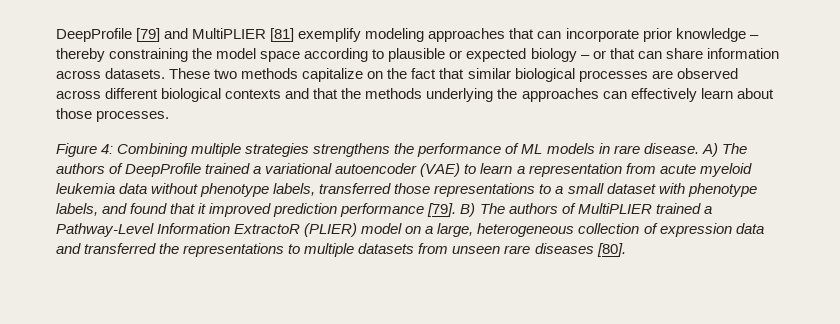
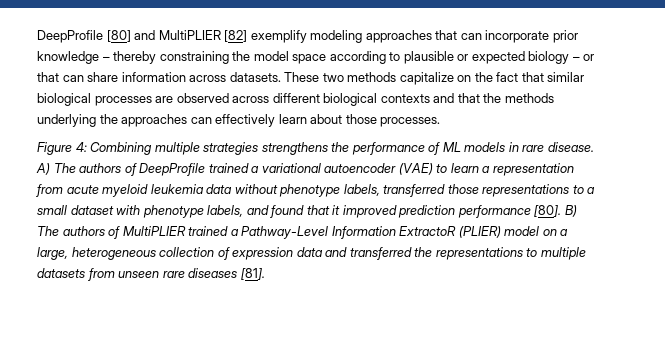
- DeepProfile [79] and MultiPLIER [81] exemplify modeling approaches that can incorporate prior knowledge – thereby constraining the model space according to plausible or expected biology – or that can share information across datasets.
+ DeepProfile [80] and MultiPLIER [82] exemplify modeling approaches that can incorporate prior knowledge – thereby constraining the model space according to plausible or expected biology – or that can share information across datasets.
- A) The authors of DeepProfile trained a variational autoencoder (VAE) to learn a representation from acute myeloid leukemia data without phenotype labels, transferred those representations to a small dataset with phenotype labels, and found that it improved prediction performance [79].
+ A) The authors of DeepProfile trained a variational autoencoder (VAE) to learn a representation from acute myeloid leukemia data without phenotype labels, transferred those representations to a small dataset with phenotype labels, and found that it improved prediction performance [80].
- B) The authors of MultiPLIER trained a Pathway-Level Information ExtractoR (PLIER) model on a large, heterogeneous collection of expression data and transferred the representations to multiple datasets from unseen rare diseases [80].
+ B) The authors of MultiPLIER trained a Pathway-Level Information ExtractoR (PLIER) model on a large, heterogeneous collection of expression data and transferred the representations to multiple datasets from unseen rare diseases [81].

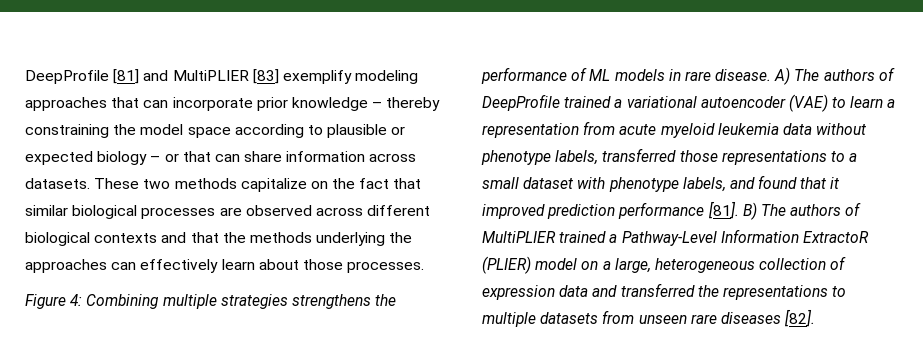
- DeepProfile [80] and MultiPLIER [82] exemplify modeling approaches that can incorporate prior knowledge – thereby constraining the model space according to plausible or expected biology – or that can share information across datasets.
+ DeepProfile [81] and MultiPLIER [83] exemplify modeling approaches that can incorporate prior knowledge – thereby constraining the model space according to plausible or expected biology – or that can share information across datasets.
- A) The authors of DeepProfile trained a variational autoencoder (VAE) to learn a representation from acute myeloid leukemia data without phenotype labels, transferred those representations to a small dataset with phenotype labels, and found that it improved prediction performance [80].
+ A) The authors of DeepProfile trained a variational autoencoder (VAE) to learn a representation from acute myeloid leukemia data without phenotype labels, transferred those representations to a small dataset with phenotype labels, and found that it improved prediction performance [81].
- B) The authors of MultiPLIER trained a Pathway-Level Information ExtractoR (PLIER) model on a large, heterogeneous collection of expression data and transferred the representations to multiple datasets from unseen rare diseases [81].
+ B) The authors of MultiPLIER trained a Pathway-Level Information ExtractoR (PLIER) model on a large, heterogeneous collection of expression data and transferred the representations to multiple datasets from unseen rare diseases [82].

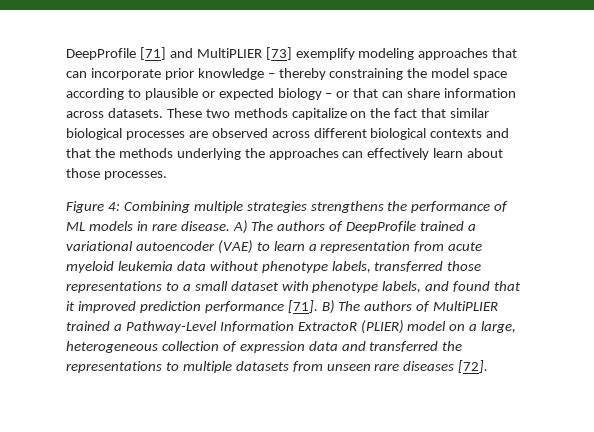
- DeepProfile [81] and MultiPLIER [83] exemplify modeling approaches that can incorporate prior knowledge – thereby constraining the model space according to plausible or expected biology – or that can share information across datasets.
+ DeepProfile [71] and MultiPLIER [73] exemplify modeling approaches that can incorporate prior knowledge – thereby constraining the model space according to plausible or expected biology – or that can share information across datasets.
- A) The authors of DeepProfile trained a variational autoencoder (VAE) to learn a representation from acute myeloid leukemia data without phenotype labels, transferred those representations to a small dataset with phenotype labels, and found that it improved prediction performance [81].
+ A) The authors of DeepProfile trained a variational autoencoder (VAE) to learn a representation from acute myeloid leukemia data without phenotype labels, transferred those representations to a small dataset with phenotype labels, and found that it improved prediction performance [71].
- B) The authors of MultiPLIER trained a Pathway-Level Information ExtractoR (PLIER) model on a large, heterogeneous collection of expression data and transferred the representations to multiple datasets from unseen rare diseases [82].
+ B) The authors of MultiPLIER trained a Pathway-Level Information ExtractoR (PLIER) model on a large, heterogeneous collection of expression data and transferred the representations to multiple datasets from unseen rare diseases [72].

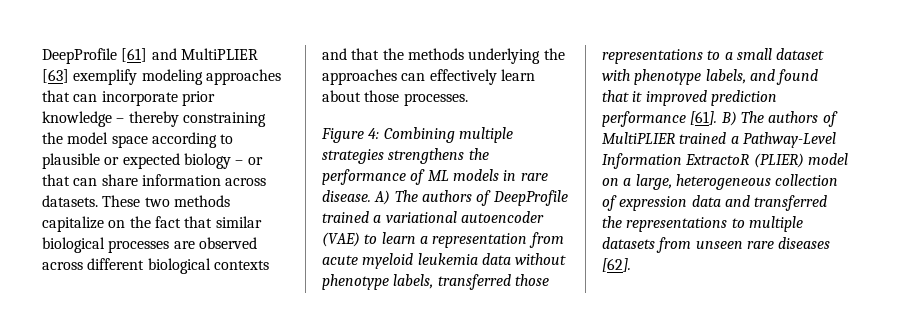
- DeepProfile [71] and MultiPLIER [73] exemplify modeling approaches that can incorporate prior knowledge – thereby constraining the model space according to plausible or expected biology – or that can share information across datasets.
+ DeepProfile [61] and MultiPLIER [63] exemplify modeling approaches that can incorporate prior knowledge – thereby constraining the model space according to plausible or expected biology – or that can share information across datasets.
- A) The authors of DeepProfile trained a variational autoencoder (VAE) to learn a representation from acute myeloid leukemia data without phenotype labels, transferred those representations to a small dataset with phenotype labels, and found that it improved prediction performance [71].
+ A) The authors of DeepProfile trained a variational autoencoder (VAE) to learn a representation from acute myeloid leukemia data without phenotype labels, transferred those representations to a small dataset with phenotype labels, and found that it improved prediction performance [61].
- B) The authors of MultiPLIER trained a Pathway-Level Information ExtractoR (PLIER) model on a large, heterogeneous collection of expression data and transferred the representations to multiple datasets from unseen rare diseases [72].
+ B) The authors of MultiPLIER trained a Pathway-Level Information ExtractoR (PLIER) model on a large, heterogeneous collection of expression data and transferred the representations to multiple datasets from unseen rare diseases [62].

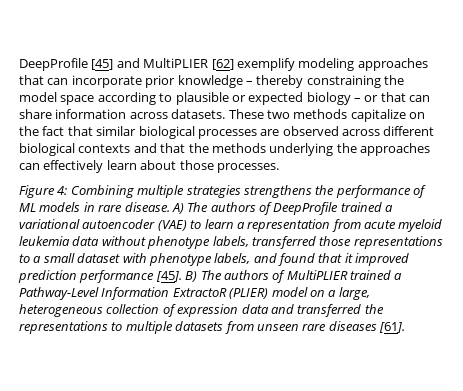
- DeepProfile [61] and MultiPLIER [63] exemplify modeling approaches that can incorporate prior knowledge – thereby constraining the model space according to plausible or expected biology – or that can share information across datasets.
+ DeepProfile [45] and MultiPLIER [62] exemplify modeling approaches that can incorporate prior knowledge – thereby constraining the model space according to plausible or expected biology – or that can share information across datasets.
- A) The authors of DeepProfile trained a variational autoencoder (VAE) to learn a representation from acute myeloid leukemia data without phenotype labels, transferred those representations to a small dataset with phenotype labels, and found that it improved prediction performance [61].
+ A) The authors of DeepProfile trained a variational autoencoder (VAE) to learn a representation from acute myeloid leukemia data without phenotype labels, transferred those representations to a small dataset with phenotype labels, and found that it improved prediction performance [45].
- B) The authors of MultiPLIER trained a Pathway-Level Information ExtractoR (PLIER) model on a large, heterogeneous collection of expression data and transferred the representations to multiple datasets from unseen rare diseases [62].
+ B) The authors of MultiPLIER trained a Pathway-Level Information ExtractoR (PLIER) model on a large, heterogeneous collection of expression data and transferred the representations to multiple datasets from unseen rare diseases [61].

